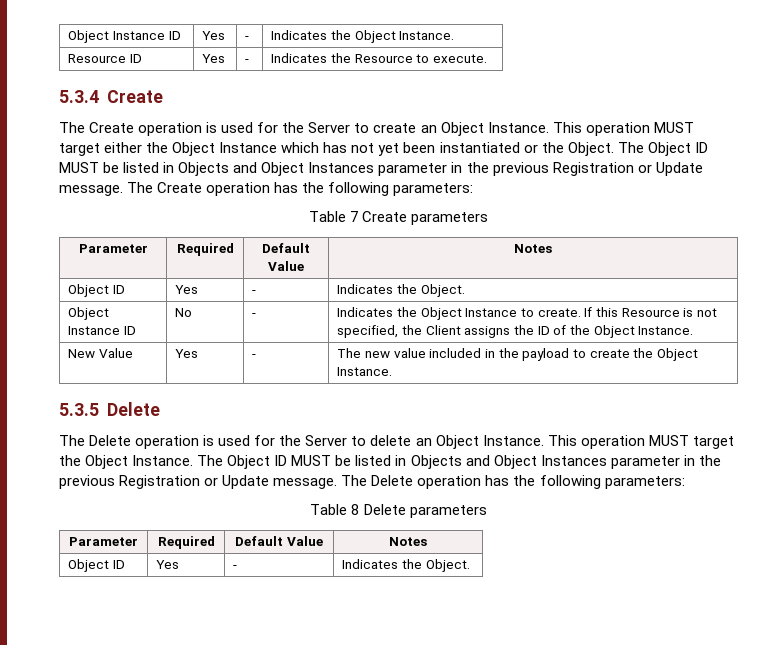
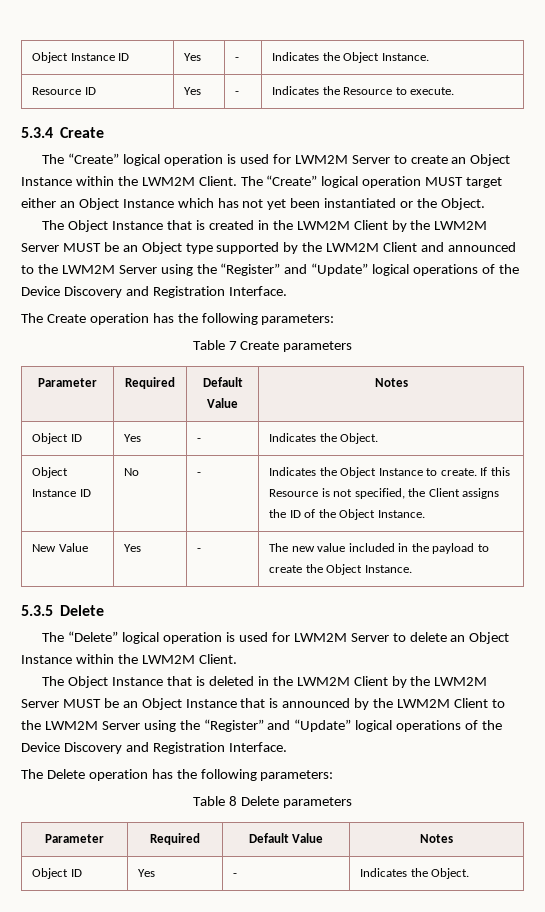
- The Create operation is used for the Server to create an Object Instance. This operation MUST target either the Object Instance which has not yet been instantiated or the Object. The Object ID MUST be listed in Objects and Object Instances parameter in the previous Registration or Update message. The Create operation has the following parameters:
+ The “Create” logical operation is used for LWM2M Server to create an Object Instance within the LWM2M Client. The “Create” logical operation MUST target either an Object Instance which has not yet been instantiated or the Object.
+ The Object Instance that is created in the LWM2M Client by the LWM2M Server MUST be an Object type supported by the LWM2M Client and announced to the LWM2M Server using the “Register” and “Update” logical operations of the Device Discovery and Registration Interface.
+ The Create operation has the following parameters:
- The Delete operation is used for the Server to delete an Object Instance. This operation MUST target the Object Instance. The Object ID MUST be listed in Objects and Object Instances parameter in the previous Registration or Update message. The Delete operation has the following parameters:
+ The “Delete” logical operation is used for LWM2M Server to delete an Object Instance within the LWM2M Client.
+ The Object Instance that is deleted in the LWM2M Client by the LWM2M Server MUST be an Object Instance that is announced by the LWM2M Client to the LWM2M Server using the “Register” and “Update” logical operations of the Device Discovery and Registration Interface.
+ The Delete operation has the following parameters:

